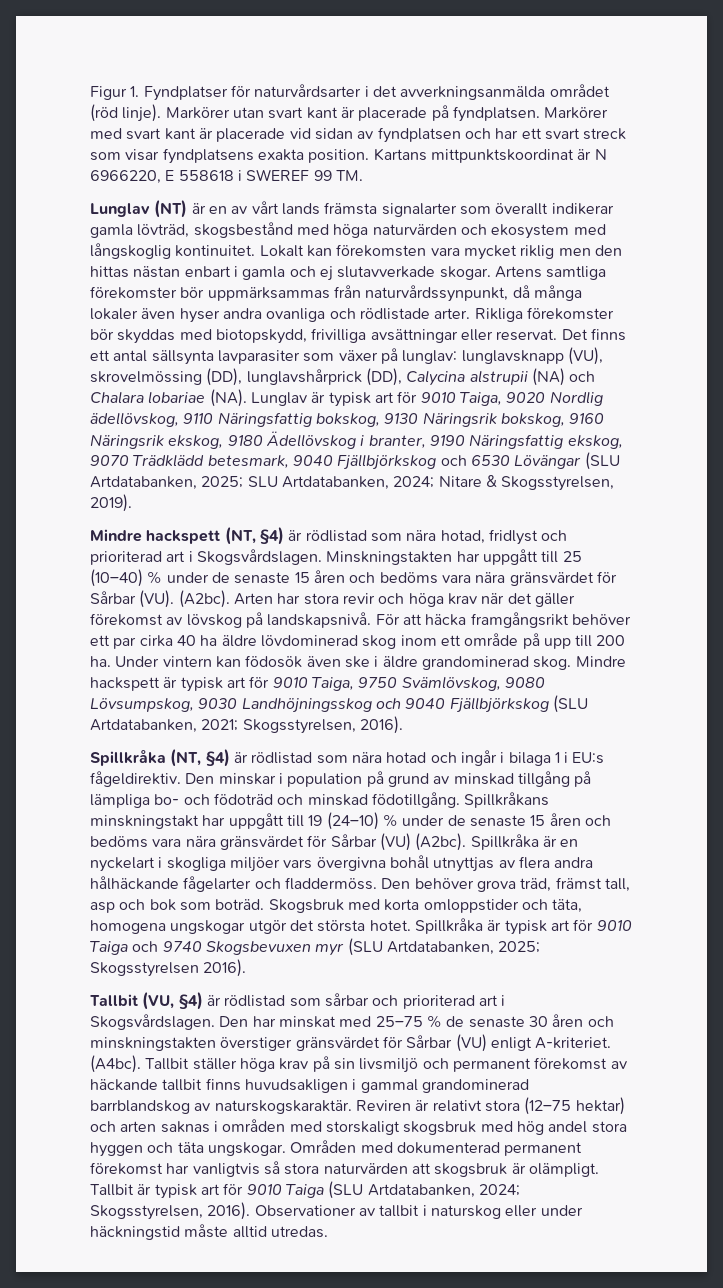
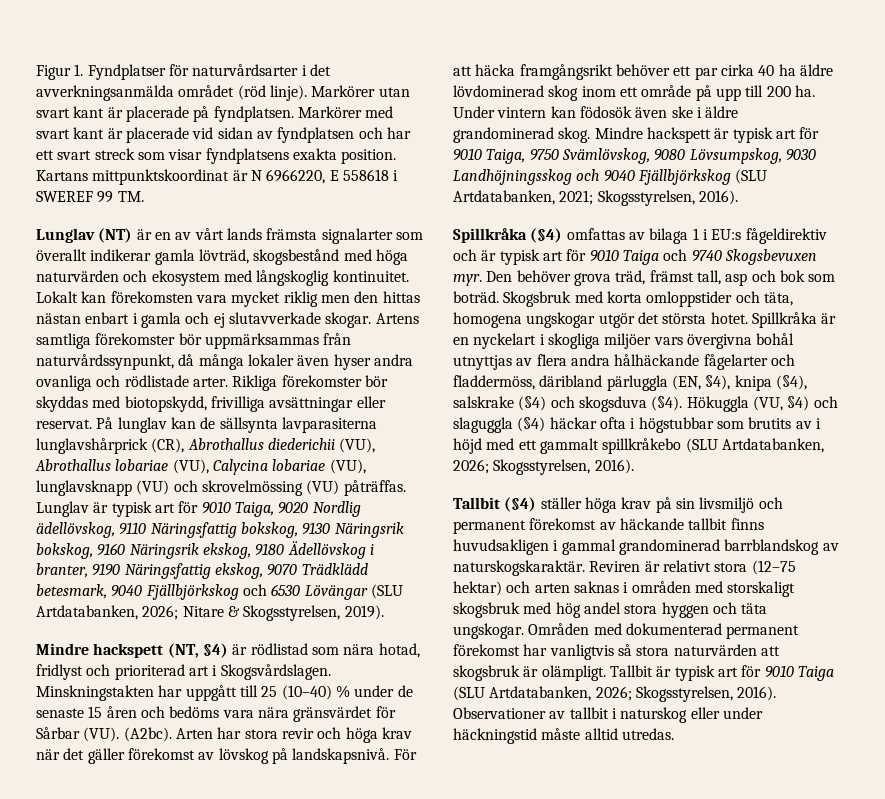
- Det finns ett antal sällsynta lavparasiter som växer på lunglav: lunglavsknapp (VU), skrovelmössing (DD), lunglavshårprick (DD), Calycina alstrupii (NA) och Chalara lobariae (NA). Lunglav är typisk art för 9010 Taiga, 9020 Nordlig ädellövskog, 9110 Näringsfattig bokskog, 9130 Näringsrik bokskog, 9160 Näringsrik ekskog, 9180 Ädellövskog i branter, 9190 Näringsfattig ekskog, 9070 Trädklädd betesmark, 9040 Fjällbjörkskog och 6530 Lövängar (SLU Artdatabanken, 2025; SLU Artdatabanken, 2024; Nitare & Skogsstyrelsen, 2019).
+ På lunglav kan de sällsynta lavparasiterna lunglavshårprick (CR), Abrothallus diederichii (VU), Abrothallus lobariae (VU), Calycina lobariae (VU), lunglavsknapp (VU) och skrovelmössing (VU) påträffas. Lunglav är typisk art för 9010 Taiga, 9020 Nordlig ädellövskog, 9110 Näringsfattig bokskog, 9130 Näringsrik bokskog, 9160 Näringsrik ekskog, 9180 Ädellövskog i branter, 9190 Näringsfattig ekskog, 9070 Trädklädd betesmark, 9040 Fjällbjörkskog och 6530 Lövängar (SLU Artdatabanken, 2026; Nitare & Skogsstyrelsen, 2019).
- Spillkråka (NT, §4) är rödlistad som nära hotad och ingår i bilaga 1 i EU:s fågeldirektiv. Den minskar i population på grund av minskad tillgång på lämpliga bo- och födoträd och minskad födotillgång. Spillkråkans minskningstakt har uppgått till 19 (24–10) % under de senaste 15 åren och bedöms vara nära gränsvärdet för Sårbar (VU) (A2bc). Spillkråka är en nyckelart i skogliga miljöer vars övergivna bohål utnyttjas av flera andra hålhäckande fågelarter och fladdermöss.
+ Spillkråka (§4) omfattas av bilaga 1 i EU:s fågeldirektiv och är typisk art för 9010 Taiga och 9740 Skogsbevuxen myr.
- Spillkråka är typisk art för 9010 Taiga och 9740 Skogsbevuxen myr (SLU Artdatabanken, 2025; Skogsstyrelsen 2016).
- Tallbit (VU, §4) är rödlistad som sårbar och prioriterad art i Skogsvårdslagen. Den har minskat med 25–75 % de senaste 30 åren och minskningstakten överstiger gränsvärdet för Sårbar (VU) enligt A-kriteriet. (A4bc). Tallbit ställer höga krav på sin livsmiljö och permanent förekomst av häckande tallbit finns huvudsakligen i gammal grandominerad barrblandskog av naturskogskaraktär.
+ Spillkråka är en nyckelart i skogliga miljöer vars övergivna bohål utnyttjas av flera andra hålhäckande fågelarter och fladdermöss, däribland pärluggla (EN, §4), knipa (§4), salskrake (§4) och skogsduva (§4). Hökuggla (VU, §4) och slaguggla (§4) häckar ofta i högstubbar som brutits av i höjd med ett gammalt spillkråkebo (SLU Artdatabanken, 2026; Skogsstyrelsen, 2016).
+ Tallbit (§4) ställer höga krav på sin livsmiljö och permanent förekomst av häckande tallbit finns huvudsakligen i gammal grandominerad barrblandskog av naturskogskaraktär.
- Tallbit är typisk art för 9010 Taiga (SLU Artdatabanken, 2024; Skogsstyrelsen, 2016).
+ Tallbit är typisk art för 9010 Taiga (SLU Artdatabanken, 2026; Skogsstyrelsen, 2016).

